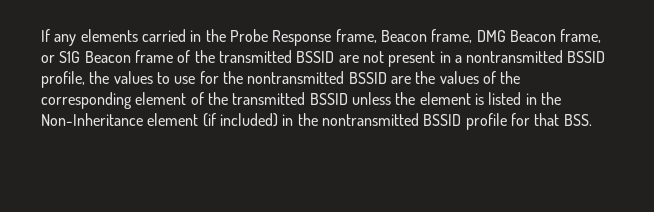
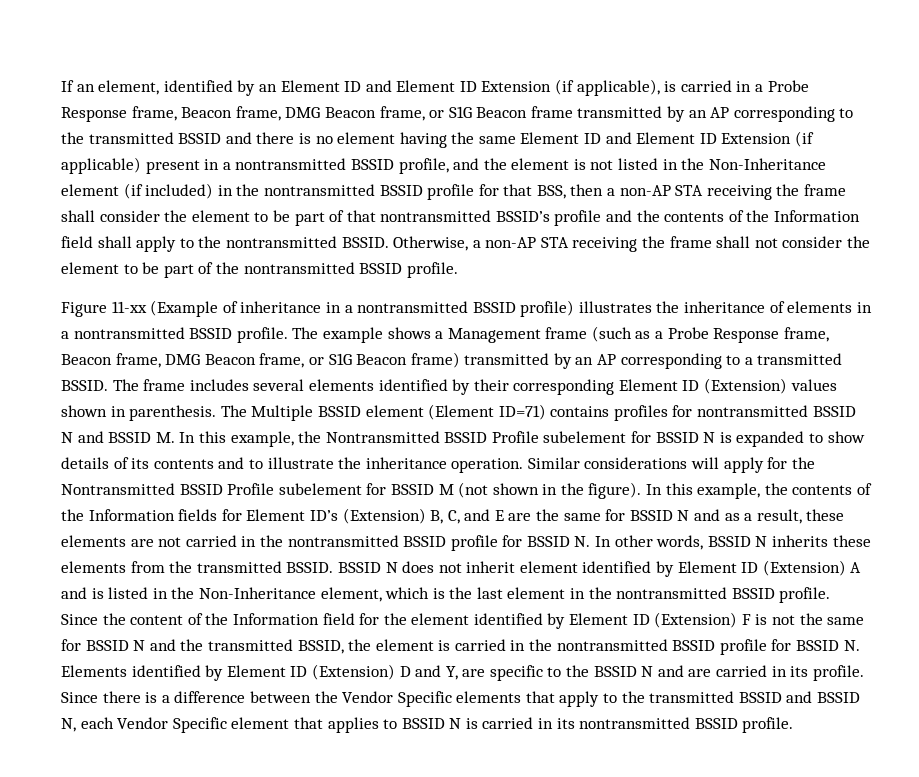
- If any elements carried in the Probe Response frame, Beacon frame, DMG Beacon frame, or S1G Beacon frame of the transmitted BSSID are not present in a nontransmitted BSSID profile, the values to use for the nontransmitted BSSID are the values of the corresponding element of the transmitted BSSID unless the element is listed in the Non-Inheritance element (if included) in the nontransmitted BSSID profile for that BSS.
+ If an element, identified by an Element ID and Element ID Extension (if applicable), is carried in a Probe Response frame, Beacon frame, DMG Beacon frame, or S1G Beacon frame transmitted by an AP corresponding to the transmitted BSSID and there is no element having the same Element ID and Element ID Extension (if applicable) present in a nontransmitted BSSID profile, and the element is not listed in the Non-Inheritance element (if included) in the nontransmitted BSSID profile for that BSS, then a non-AP STA receiving the frame shall consider the element to be part of that nontransmitted BSSID’s profile and the contents of the Information field shall apply to the nontransmitted BSSID. Otherwise, a non-AP STA receiving the frame shall not consider the element to be part of the nontransmitted BSSID profile.
+ Figure 11-xx (Example of inheritance in a nontransmitted BSSID profile) illustrates the inheritance of elements in a nontransmitted BSSID profile. The example shows a Management frame (such as a Probe Response frame, Beacon frame, DMG Beacon frame, or S1G Beacon frame) transmitted by an AP corresponding to a transmitted BSSID. The frame includes several elements identified by their corresponding Element ID (Extension) values shown in parenthesis. The Multiple BSSID element (Element ID=71) contains profiles for nontransmitted BSSID N and BSSID M. In this example, the Nontransmitted BSSID Profile subelement for BSSID N is expanded to show details of its contents and to illustrate the inheritance operation. Similar considerations will apply for the Nontransmitted BSSID Profile subelement for BSSID M (not shown in the figure). In this example, the contents of the Information fields for Element ID’s (Extension) B, C, and E are the same for BSSID N and as a result, these elements are not carried in the nontransmitted BSSID profile for BSSID N. In other words, BSSID N inherits these elements from the transmitted BSSID. BSSID N does not inherit element identified by Element ID (Extension) A and is listed in the Non-Inheritance element, which is the last element in the nontransmitted BSSID profile. Since the content of the Information field for the element identified by Element ID (Extension) F is not the same for BSSID N and the transmitted BSSID, the element is carried in the nontransmitted BSSID profile for BSSID N. Elements identified by Element ID (Extension) D and Y, are specific to the BSSID N and are carried in its profile. Since there is a difference between the Vendor Specific elements that apply to the transmitted BSSID and BSSID N, each Vendor Specific element that applies to BSSID N is carried in its nontransmitted BSSID profile.

